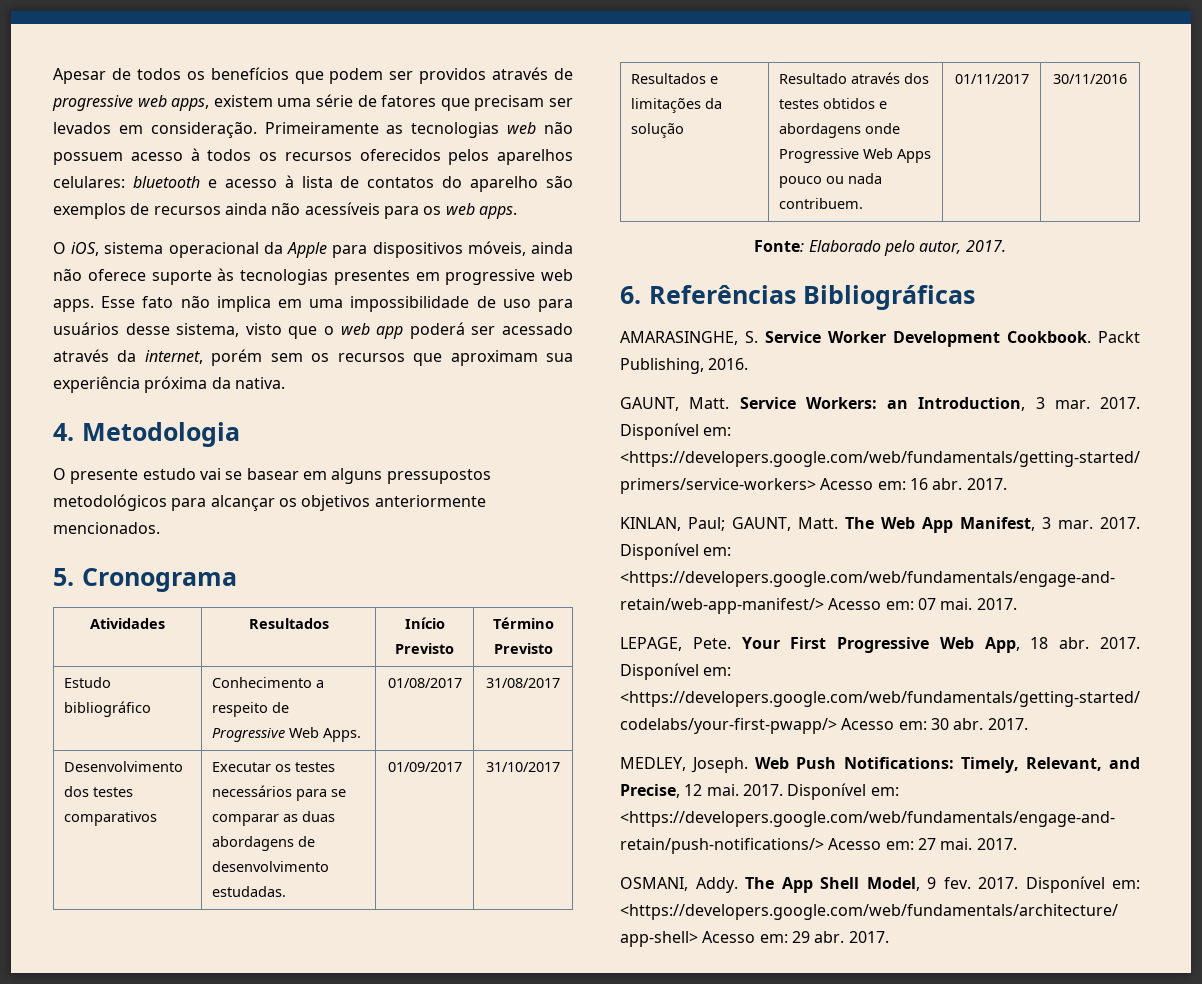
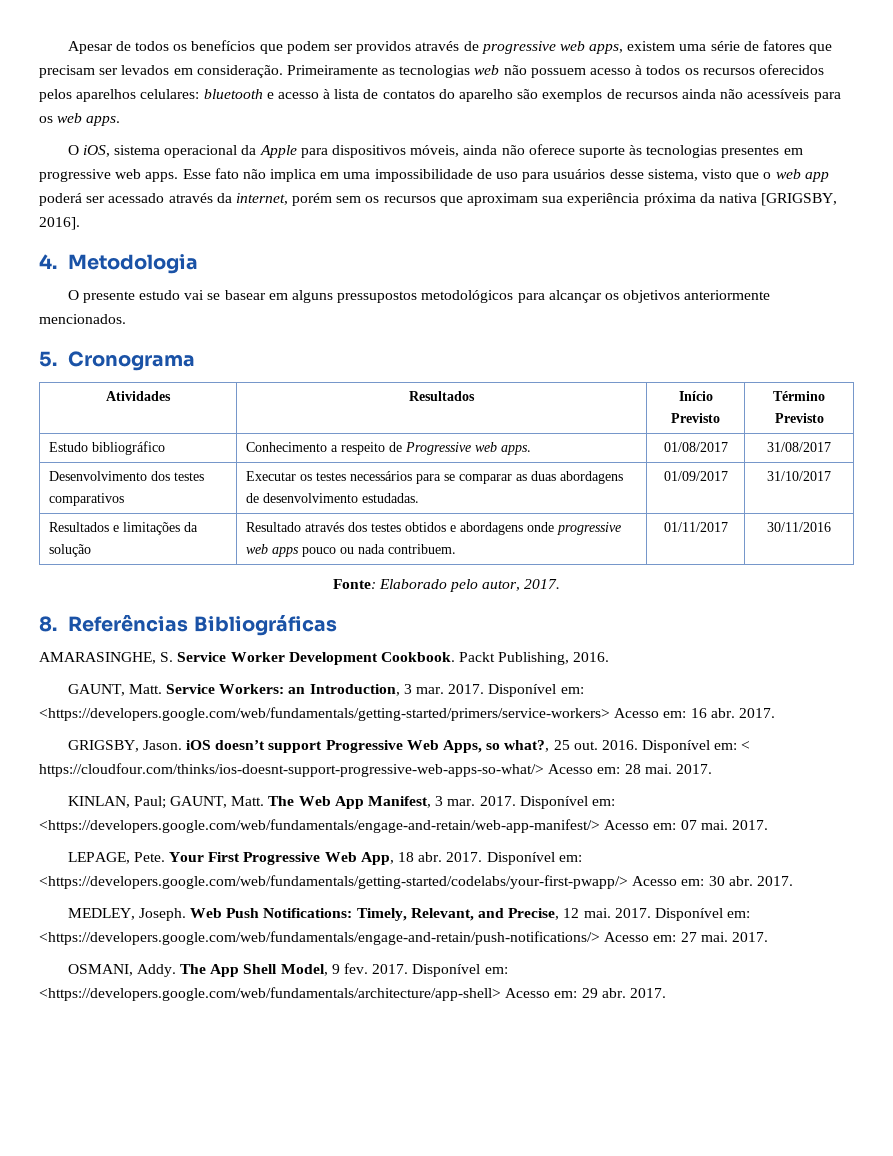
- Esse fato não implica em uma impossibilidade de uso para usuários desse sistema, visto que o web app poderá ser acessado através da internet, porém sem os recursos que aproximam sua experiência próxima da nativa.
+ Esse fato não implica em uma impossibilidade de uso para usuários desse sistema, visto que o web app poderá ser acessado através da internet, porém sem os recursos que aproximam sua experiência próxima da nativa [GRIGSBY, 2016].
- Estudo bibliográfico | Conhecimento a respeito de Progressive Web Apps. | 01/08/2017 | 31/08/2017
+ Estudo bibliográfico | Conhecimento a respeito de Progressive web apps. | 01/08/2017 | 31/08/2017
- Resultados e limitações da solução | Resultado através dos testes obtidos e abordagens onde Progressive Web Apps pouco ou nada contribuem. | 01/11/2017 | 30/11/2016
+ Resultados e limitações da solução | Resultado através dos testes obtidos e abordagens onde progressive web apps pouco ou nada contribuem. | 01/11/2017 | 30/11/2016
- 6. Referências Bibliográficas
+ 8. Referências Bibliográficas
+ GRIGSBY, Jason. iOS doesn’t support Progressive Web Apps, so what?, 25 out. 2016. Disponível em: < https://cloudfour.com/thinks/ios-doesnt-support-progressive-web-apps-so-what/> Acesso em: 28 mai. 2017.

